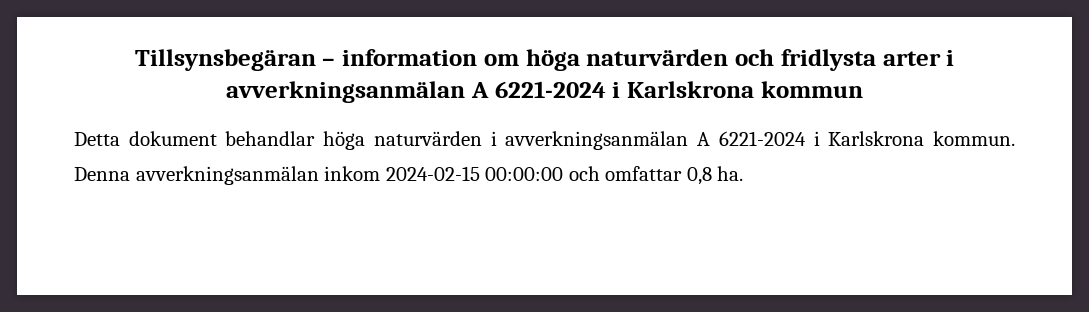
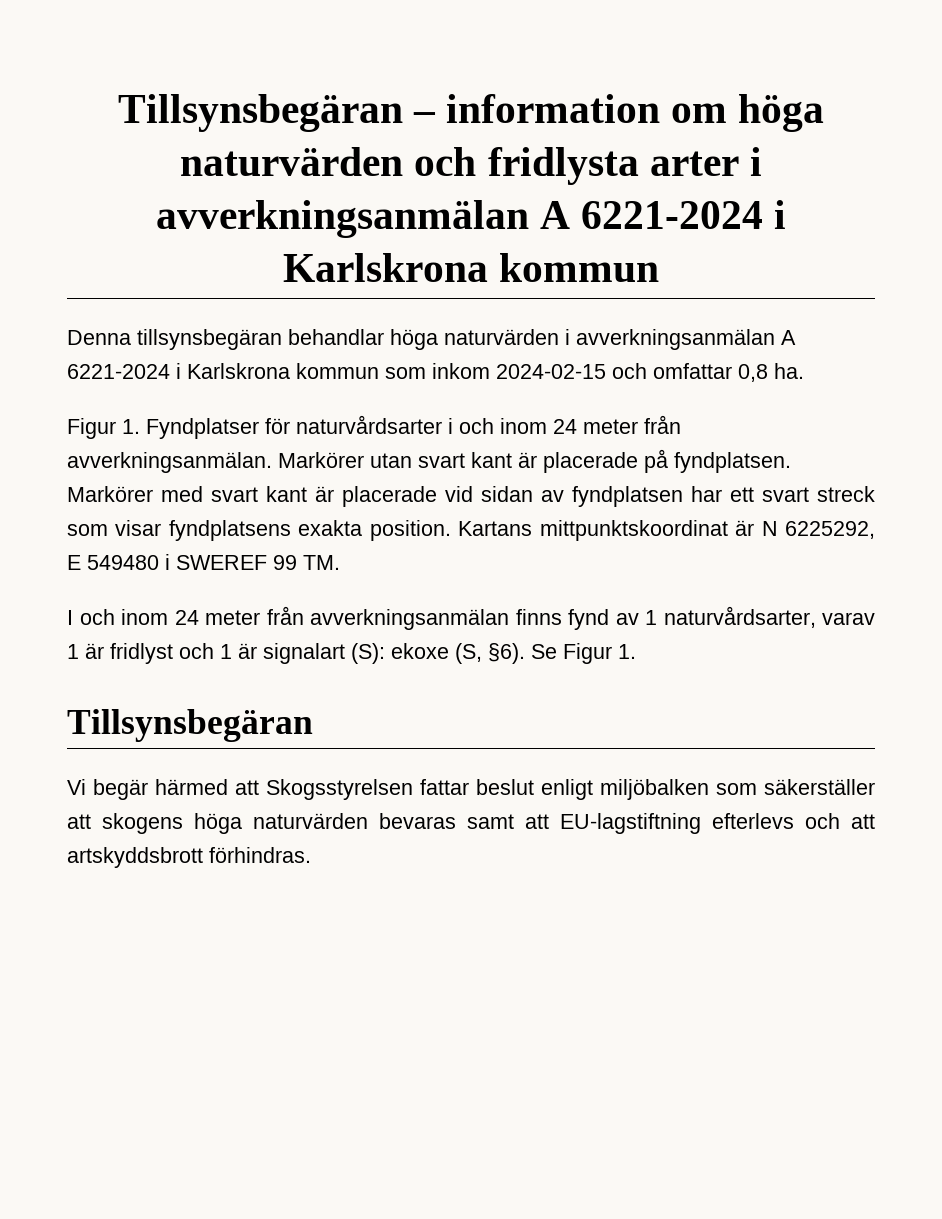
- Detta dokument behandlar höga naturvärden i avverkningsanmälan A 6221-2024 i Karlskrona kommun. Denna avverkningsanmälan inkom 2024-02-15 00:00:00 och omfattar 0,8 ha.
+ Denna tillsynsbegäran behandlar höga naturvärden i avverkningsanmälan A 6221-2024 i Karlskrona kommun som inkom 2024-02-15 och omfattar 0,8 ha.
+ Figur 1. Fyndplatser för naturvårdsarter i och inom 24 meter från avverkningsanmälan. Markörer utan svart kant är placerade på fyndplatsen. Markörer med svart kant är placerade vid sidan av fyndplatsen har ett svart streck som visar fyndplatsens exakta position. Kartans mittpunktskoordinat är N 6225292, E 549480 i SWEREF 99 TM.
+ I och inom 24 meter från avverkningsanmälan finns fynd av 1 naturvårdsarter, varav 1 är fridlyst och 1 är signalart (S): ekoxe (S, §6). Se Figur 1.
+ Tillsynsbegäran
+ Vi begär härmed att Skogsstyrelsen fattar beslut enligt miljöbalken som säkerställer att skogens höga naturvärden bevaras samt att EU-lagstiftning efterlevs och att artskyddsbrott förhindras.

